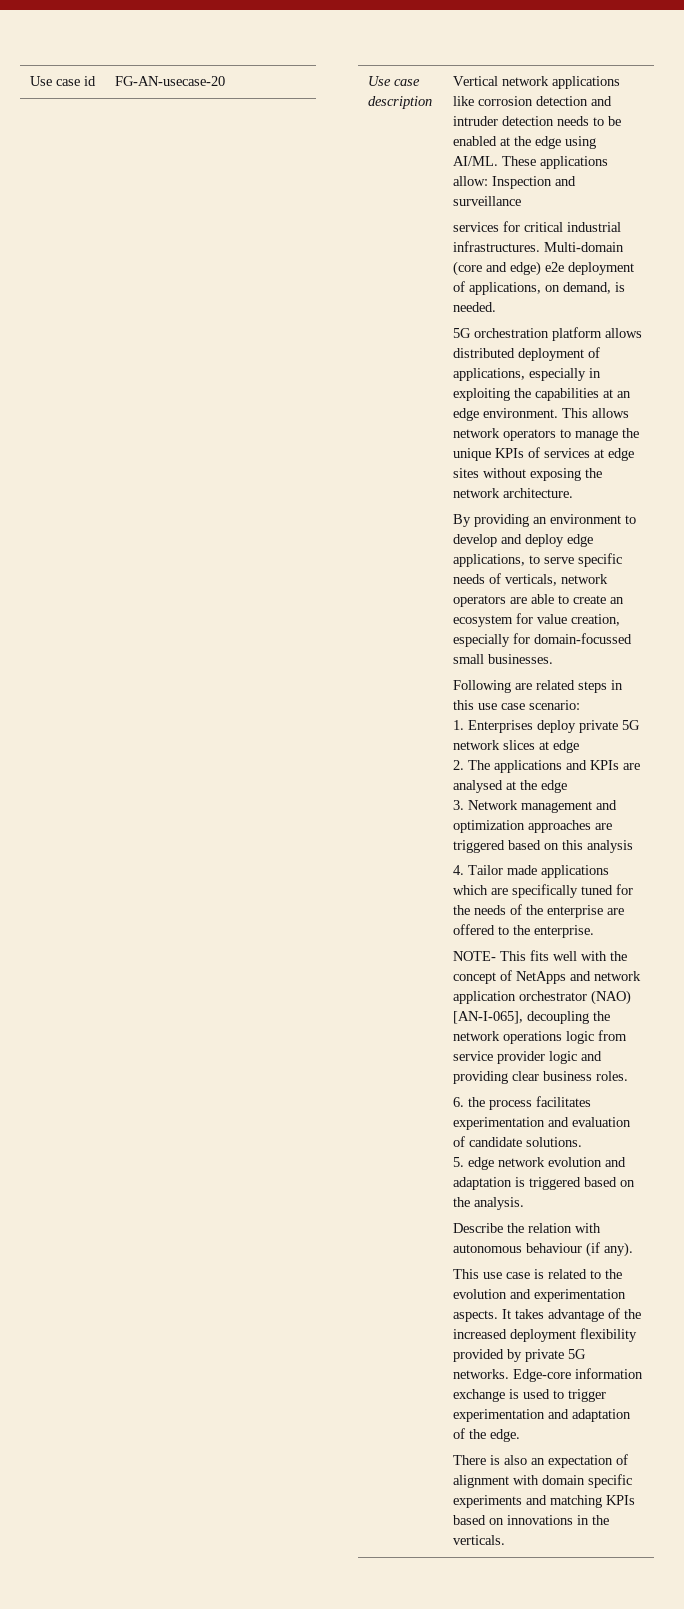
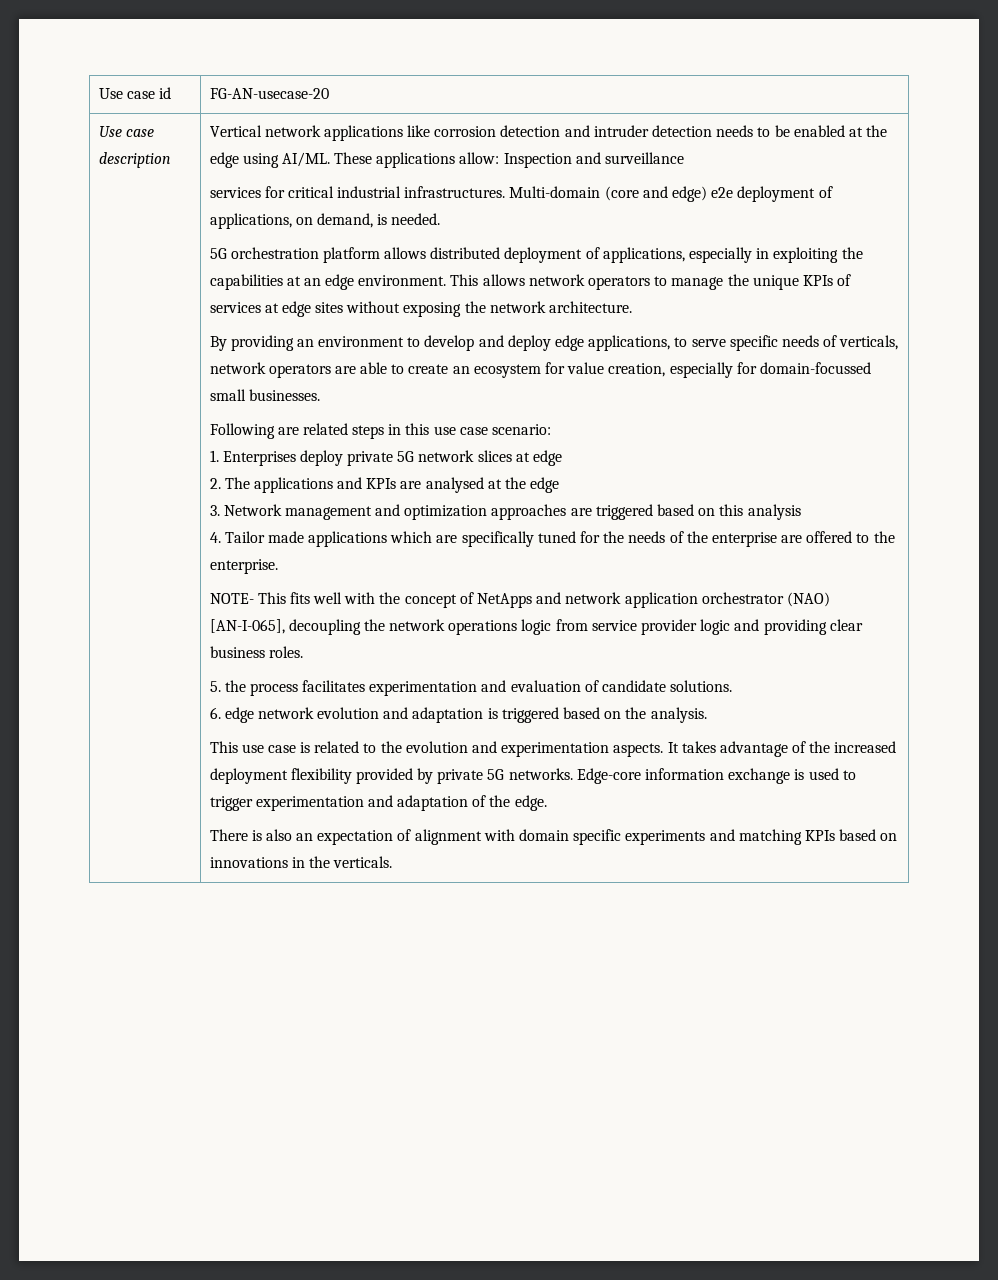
- 6. the process facilitates experimentation and evaluation of candidate solutions.
+ 5. the process facilitates experimentation and evaluation of candidate solutions.
- 5. edge network evolution and adaptation is triggered based on the analysis.
+ 6. edge network evolution and adaptation is triggered based on the analysis.
- Describe the relation with autonomous behaviour (if any).

